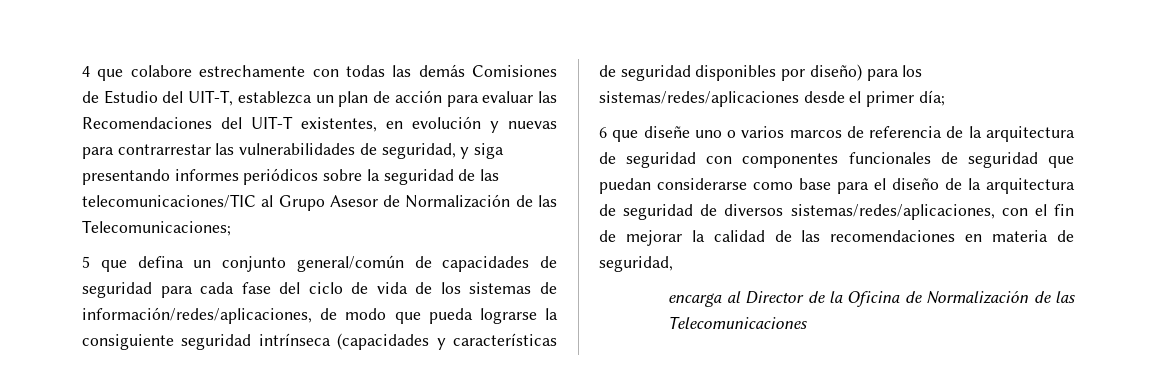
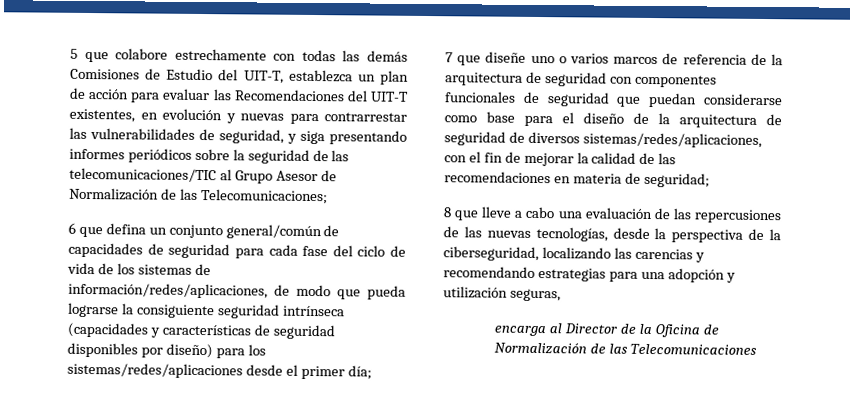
- 4 que colabore estrechamente con todas las demás Comisiones de Estudio del UIT-T, establezca un plan de acción para evaluar las Recomendaciones del UIT-T existentes, en evolución y nuevas para contrarrestar las vulnerabilidades de seguridad, y siga presentando informes periódicos sobre la seguridad de las telecomunicaciones/TIC al Grupo Asesor de Normalización de las Telecomunicaciones;
+ 5 que colabore estrechamente con todas las demás Comisiones de Estudio del UIT-T, establezca un plan de acción para evaluar las Recomendaciones del UIT-T existentes, en evolución y nuevas para contrarrestar las vulnerabilidades de seguridad, y siga presentando informes periódicos sobre la seguridad de las telecomunicaciones/TIC al Grupo Asesor de Normalización de las Telecomunicaciones;
- 5 que defina un conjunto general/común de capacidades de seguridad para cada fase del ciclo de vida de los sistemas de información/redes/aplicaciones, de modo que pueda lograrse la consiguiente seguridad intrínseca (capacidades y características de seguridad disponibles por diseño) para los sistemas/redes/aplicaciones desde el primer día;
+ 6 que defina un conjunto general/común de capacidades de seguridad para cada fase del ciclo de vida de los sistemas de información/redes/aplicaciones, de modo que pueda lograrse la consiguiente seguridad intrínseca (capacidades y características de seguridad disponibles por diseño) para los sistemas/redes/aplicaciones desde el primer día;
- 6 que diseñe uno o varios marcos de referencia de la arquitectura de seguridad con componentes funcionales de seguridad que puedan considerarse como base para el diseño de la arquitectura de seguridad de diversos sistemas/redes/aplicaciones, con el fin de mejorar la calidad de las recomendaciones en materia de seguridad,
+ 7 que diseñe uno o varios marcos de referencia de la arquitectura de seguridad con componentes funcionales de seguridad que puedan considerarse como base para el diseño de la arquitectura de seguridad de diversos sistemas/redes/aplicaciones, con el fin de mejorar la calidad de las recomendaciones en materia de seguridad;
+ 8 que lleve a cabo una evaluación de las repercusiones de las nuevas tecnologías, desde la perspectiva de la ciberseguridad, localizando las carencias y recomendando estrategias para una adopción y utilización seguras,

